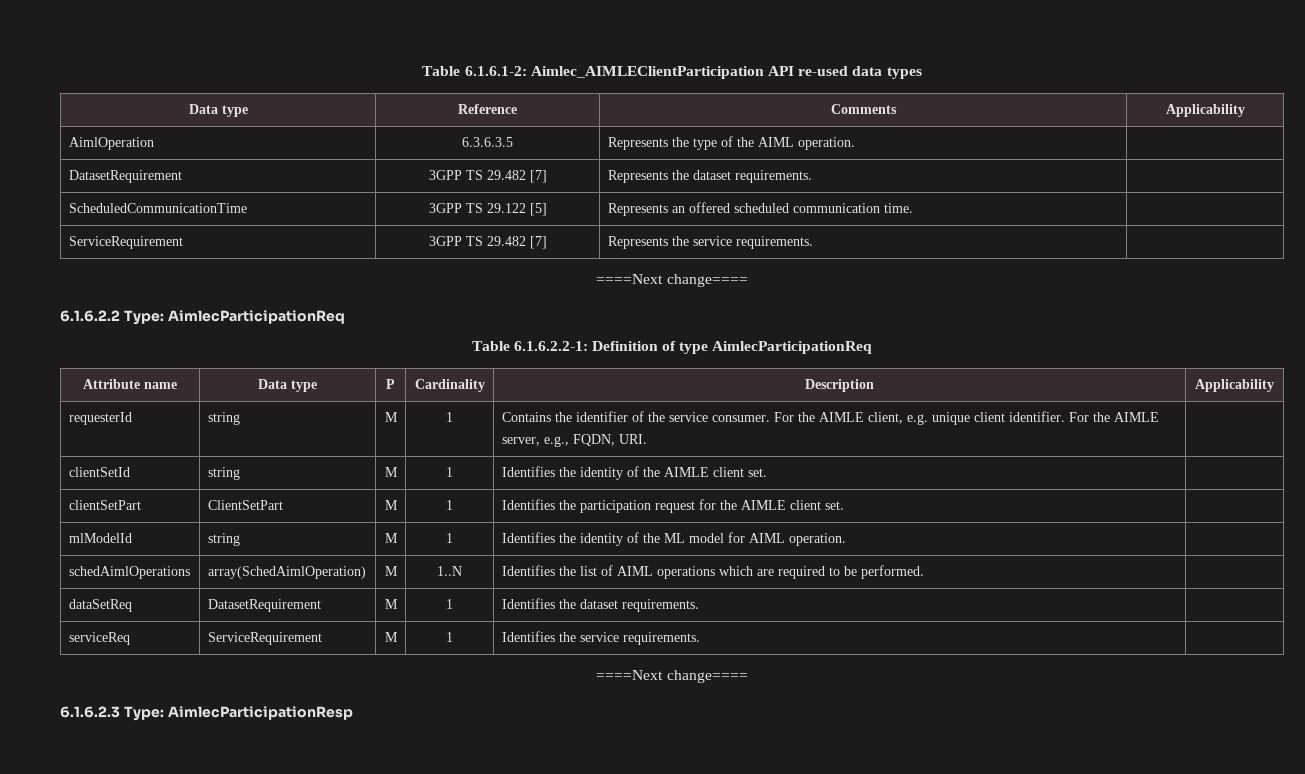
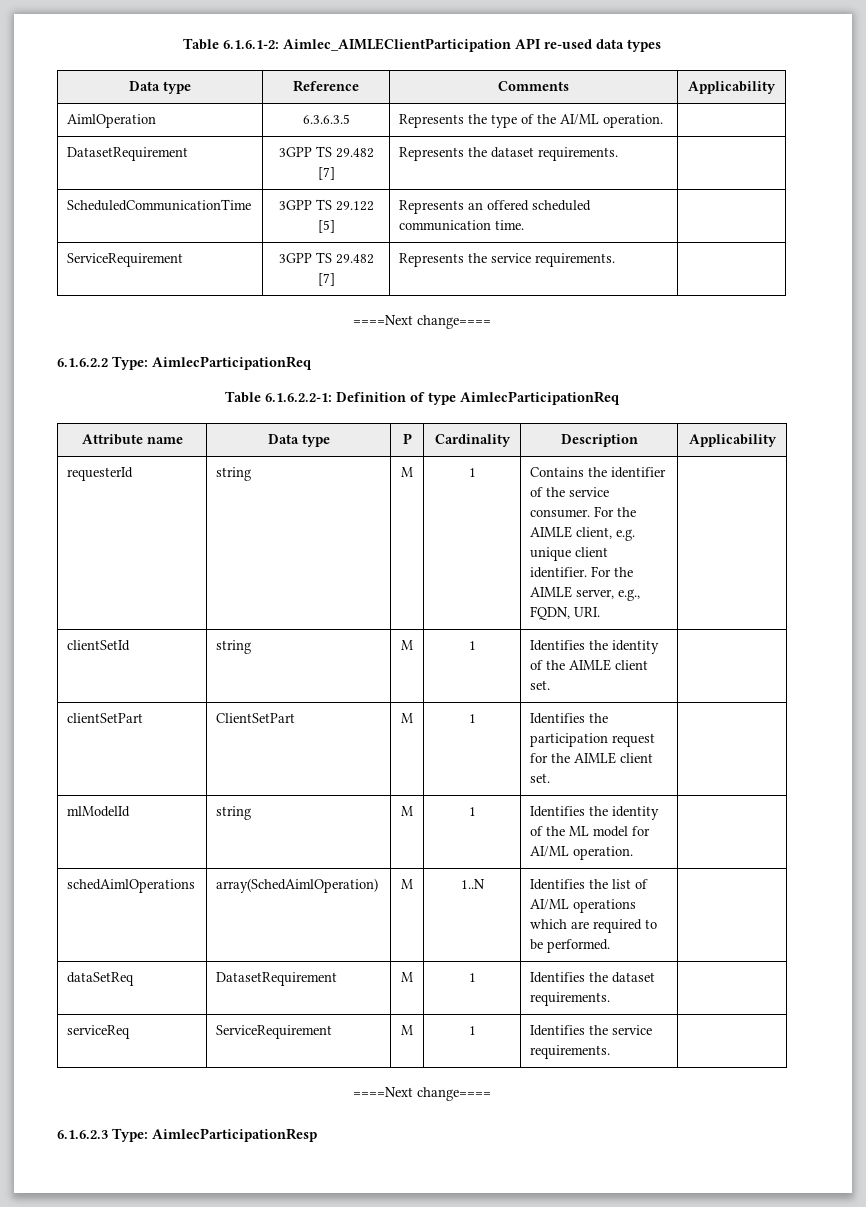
- AimlOperation | 6.3.6.3.5 | Represents the type of the AIML operation. |
+ AimlOperation | 6.3.6.3.5 | Represents the type of the AI/ML operation. |
- mlModelId | string | M | 1 | Identifies the identity of the ML model for AIML operation. |
+ mlModelId | string | M | 1 | Identifies the identity of the ML model for AI/ML operation. |
- schedAimlOperations | array(SchedAimlOperation) | M | 1..N | Identifies the list of AIML operations which are required to be performed. |
+ schedAimlOperations | array(SchedAimlOperation) | M | 1..N | Identifies the list of AI/ML operations which are required to be performed. |

